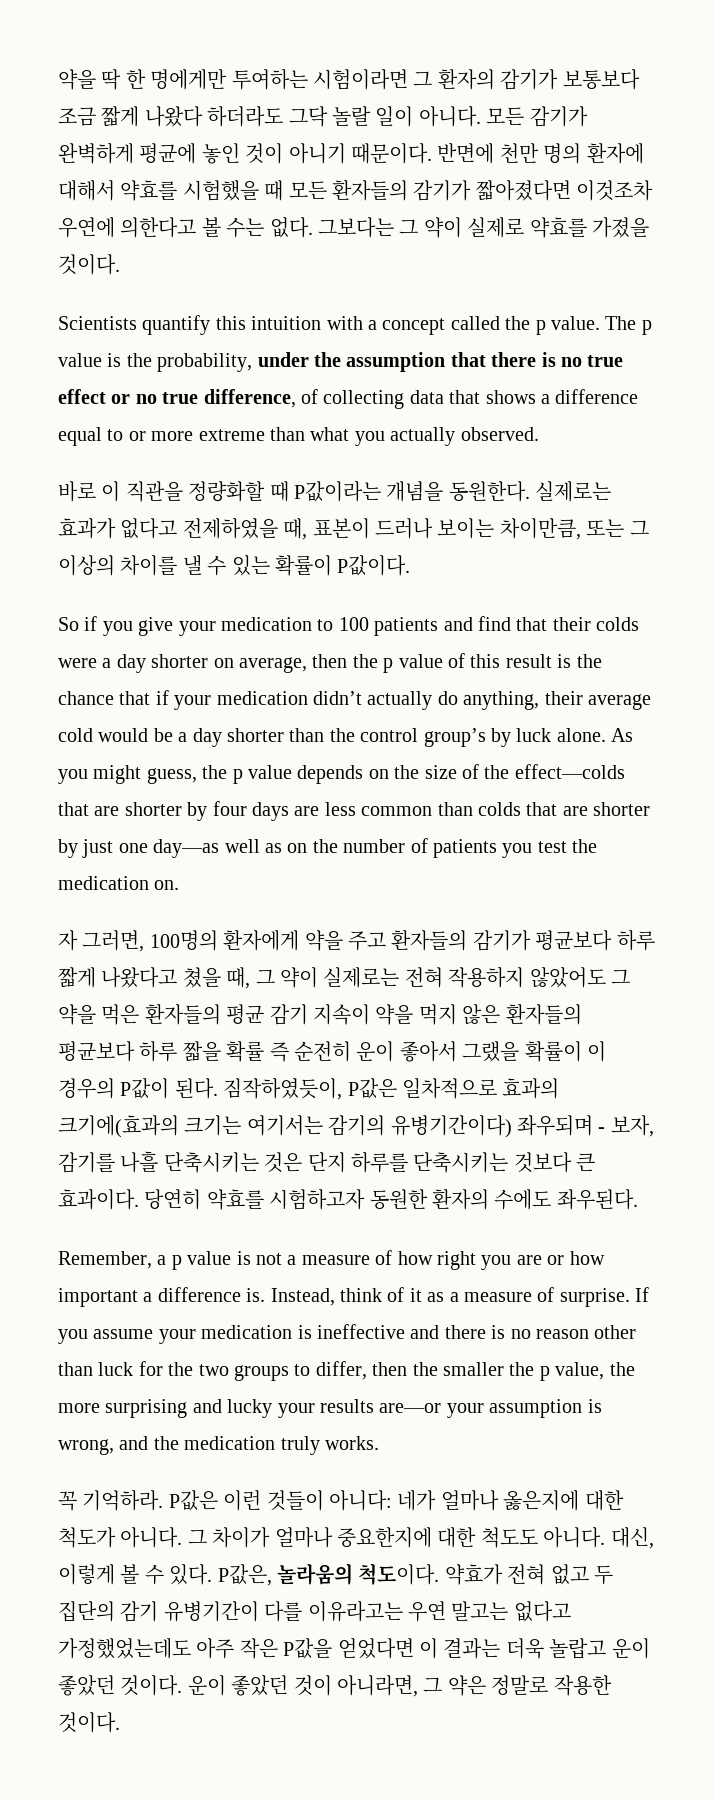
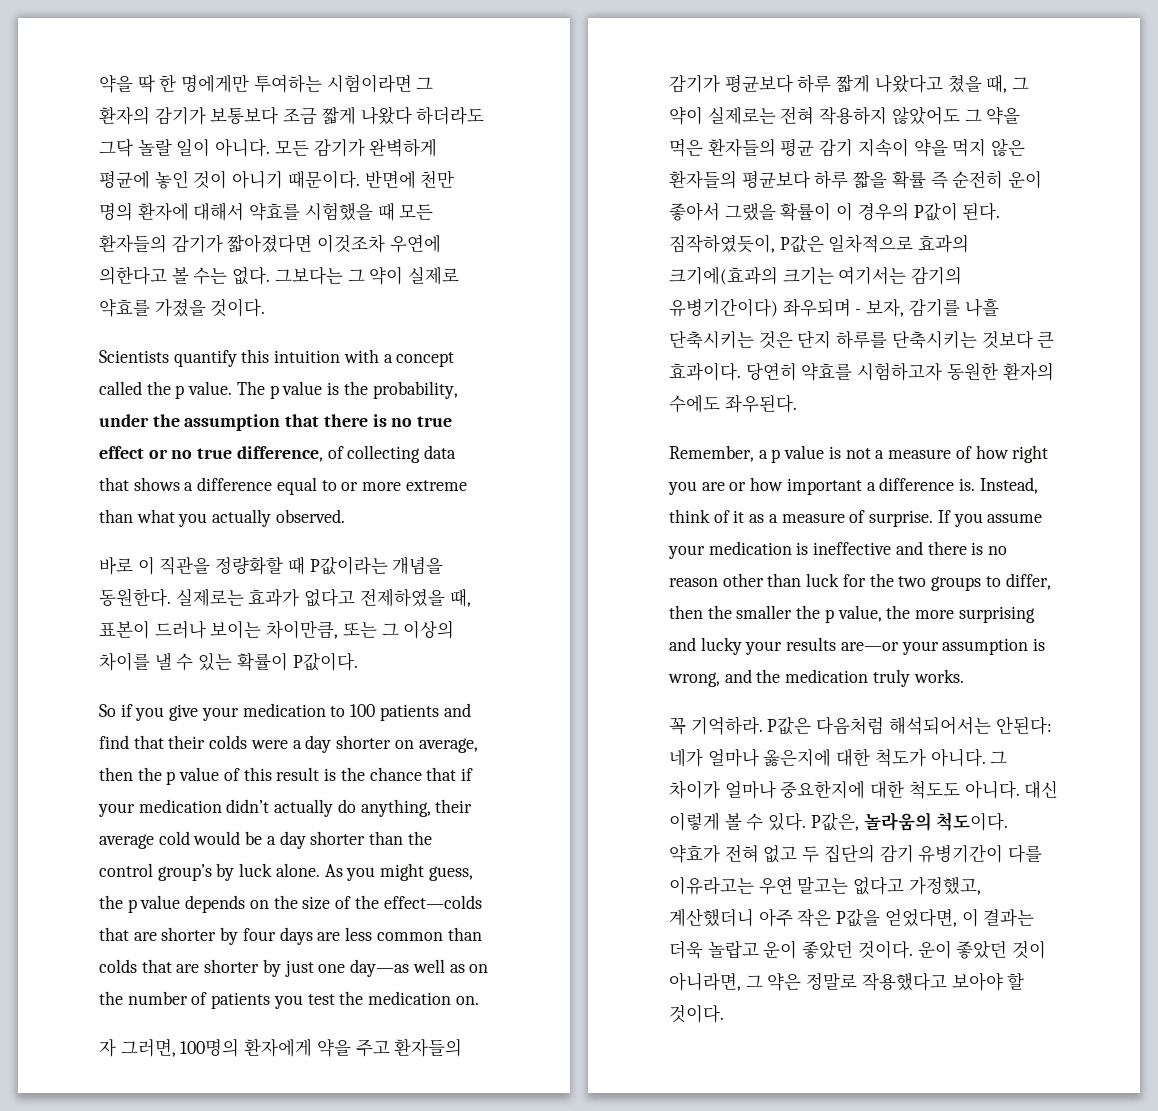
- P값은 이런 것들이 아니다: 네가 얼마나 옳은지에 대한 척도가 아니다.
+ P값은 다음처럼 해석되어서는 안된다: 네가 얼마나 옳은지에 대한 척도가 아니다.
- 대신, 이렇게 볼 수 있다.
+ 대신 이렇게 볼 수 있다.
- 약효가 전혀 없고 두 집단의 감기 유병기간이 다를 이유라고는 우연 말고는 없다고 가정했었는데도 아주 작은 P값을 얻었다면 이 결과는 더욱 놀랍고 운이 좋았던 것이다.
+ 약효가 전혀 없고 두 집단의 감기 유병기간이 다를 이유라고는 우연 말고는 없다고 가정했고, 계산했더니 아주 작은 P값을 얻었다면, 이 결과는 더욱 놀랍고 운이 좋았던 것이다.
- 운이 좋았던 것이 아니라면, 그 약은 정말로 작용한 것이다.
+ 운이 좋았던 것이 아니라면, 그 약은 정말로 작용했다고 보아야 할 것이다.

